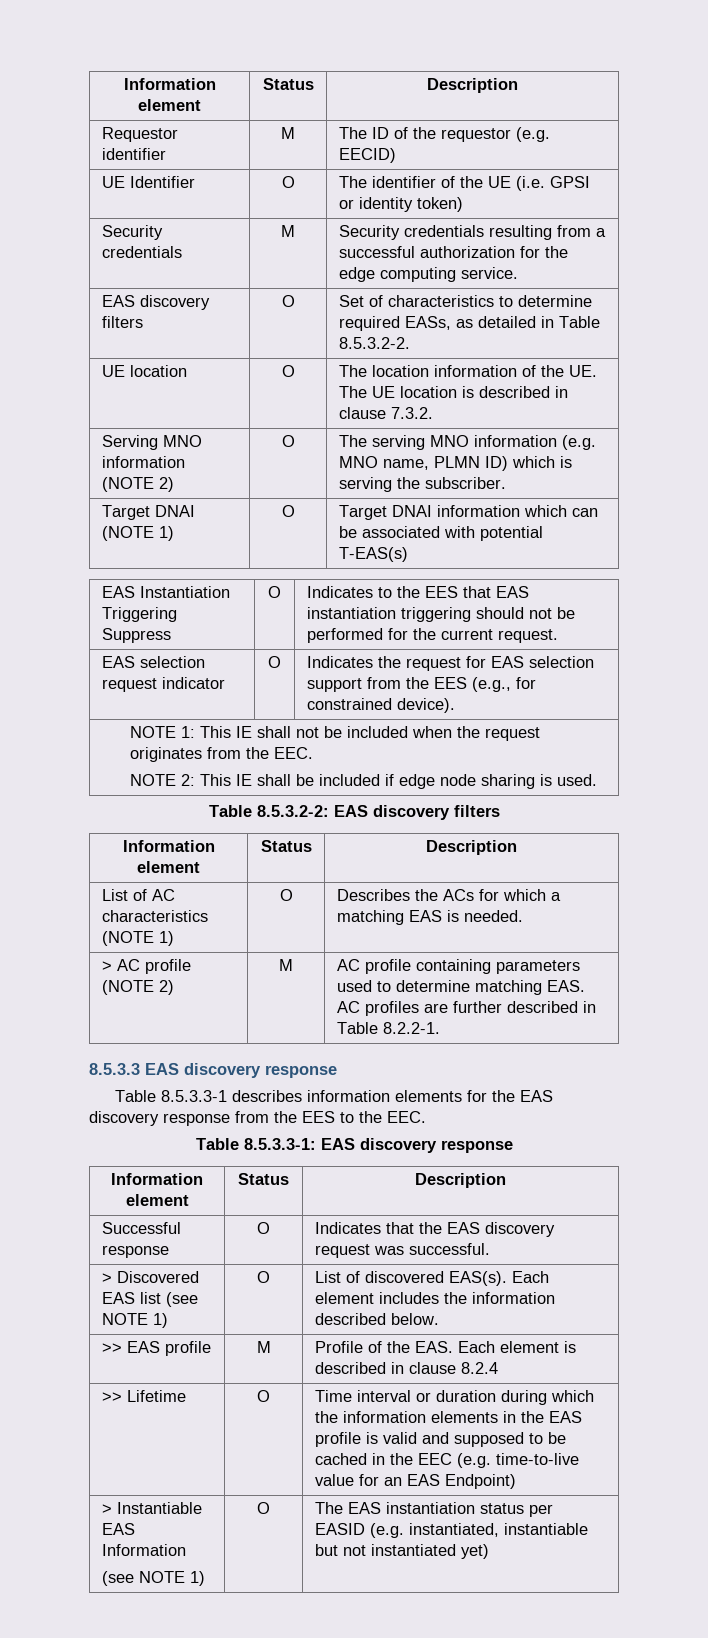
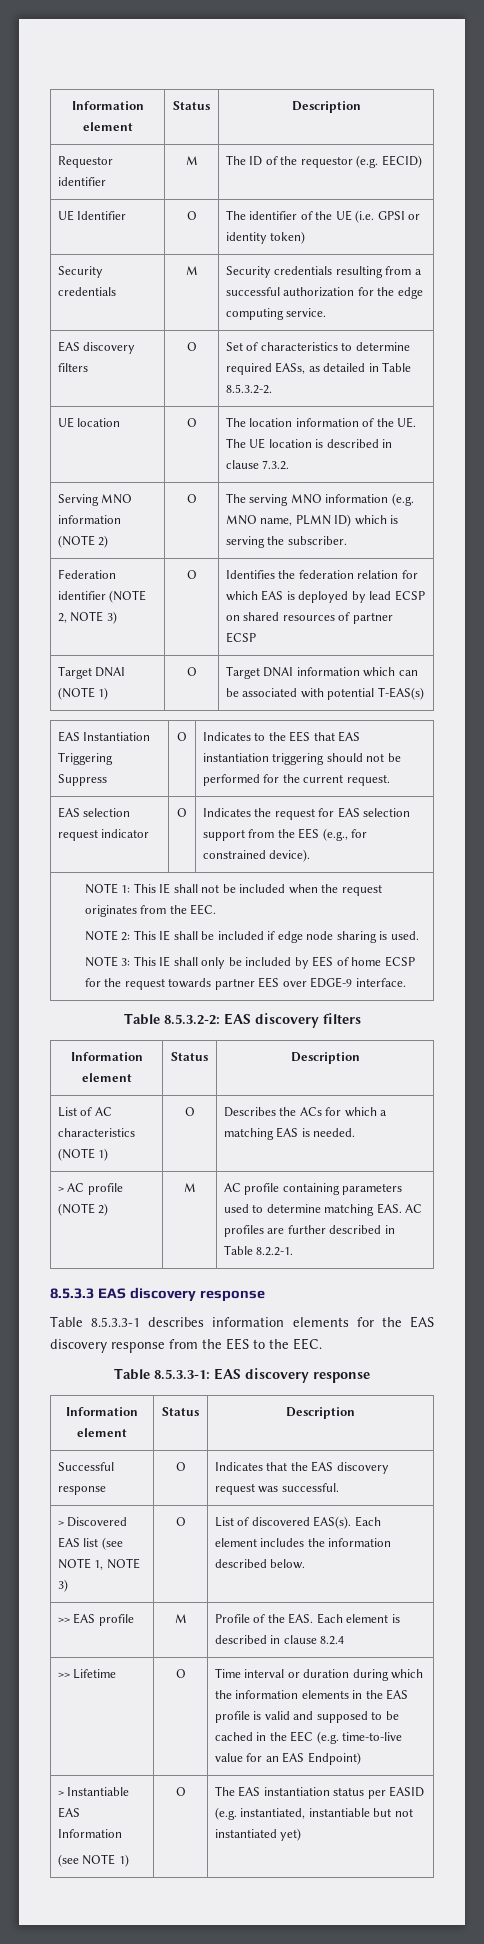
+ Federation identifier (NOTE 2, NOTE 3) | O | Identifies the federation relation for which EAS is deployed by lead ECSP on shared resources of partner ECSP
+ NOTE 3: This IE shall only be included by EES of home ECSP for the request towards partner EES over EDGE-9 interface.
- > Discovered EAS list (see NOTE 1) | O | List of discovered EAS(s). Each element includes the information described below.
+ > Discovered EAS list (see NOTE 1, NOTE 3) | O | List of discovered EAS(s). Each element includes the information described below.

